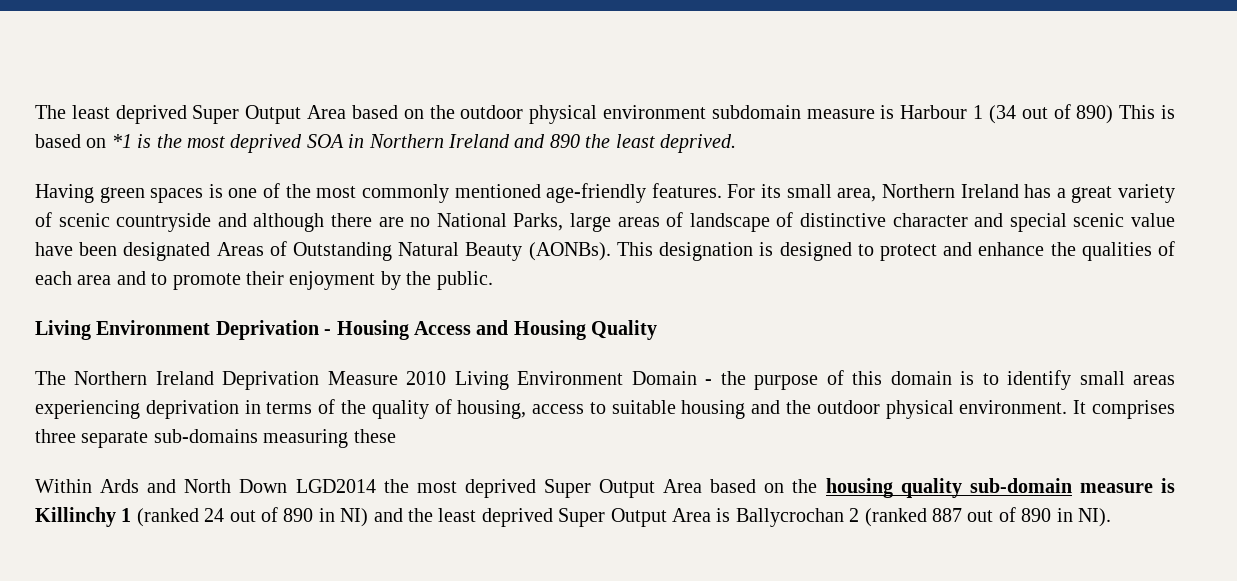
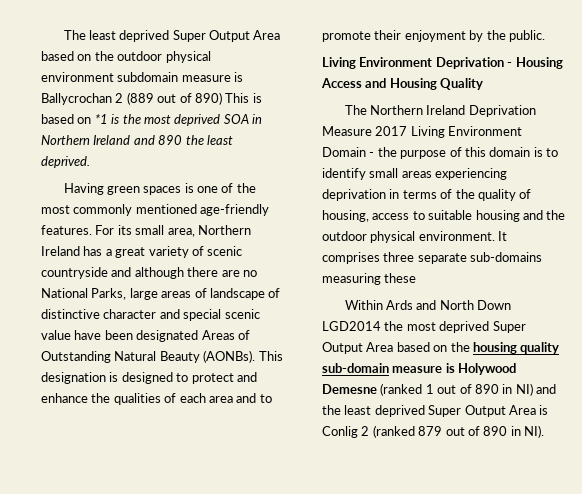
- The least deprived Super Output Area based on the outdoor physical environment subdomain measure is Harbour 1 (34 out of 890) This is based on *1 is the most deprived SOA in Northern Ireland and 890 the least deprived.
+ The least deprived Super Output Area based on the outdoor physical environment subdomain measure is Ballycrochan 2 (889 out of 890) This is based on *1 is the most deprived SOA in Northern Ireland and 890 the least deprived.
- The Northern Ireland Deprivation Measure 2010 Living Environment Domain - the purpose of this domain is to identify small areas experiencing deprivation in terms of the quality of housing, access to suitable housing and the outdoor physical environment.
+ The Northern Ireland Deprivation Measure 2017 Living Environment Domain - the purpose of this domain is to identify small areas experiencing deprivation in terms of the quality of housing, access to suitable housing and the outdoor physical environment.
- Within Ards and North Down LGD2014 the most deprived Super Output Area based on the housing quality sub-domain measure is Killinchy 1 (ranked 24 out of 890 in NI) and the least deprived Super Output Area is Ballycrochan 2 (ranked 887 out of 890 in NI).
+ Within Ards and North Down LGD2014 the most deprived Super Output Area based on the housing quality sub-domain measure is Holywood Demesne (ranked 1 out of 890 in NI) and the least deprived Super Output Area is Conlig 2 (ranked 879 out of 890 in NI).

